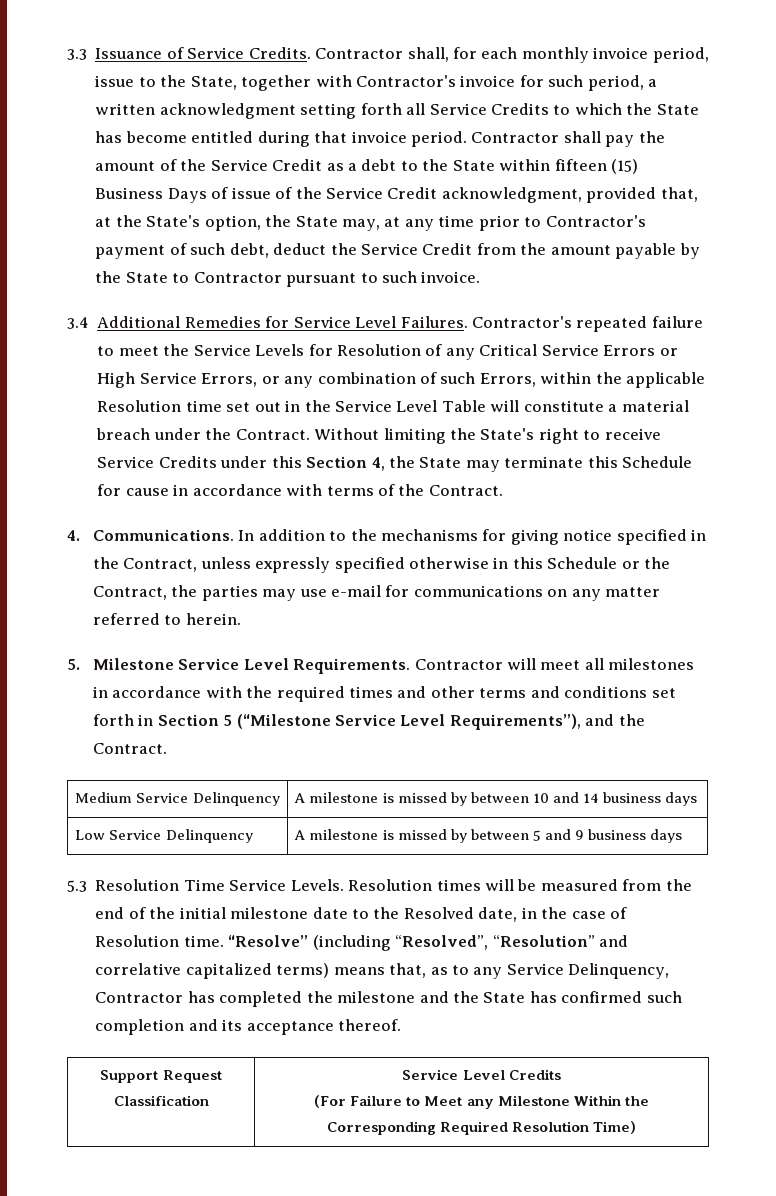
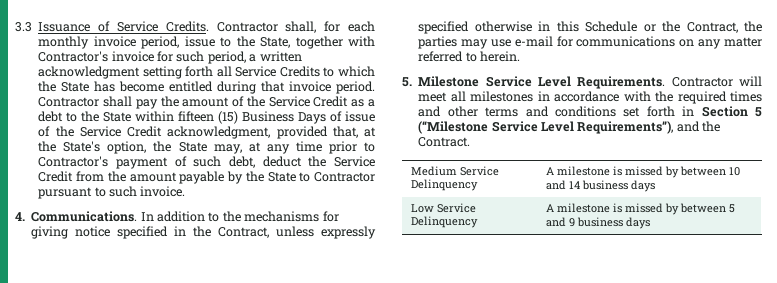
- 3.4 Additional Remedies for Service Level Failures. Contractor's repeated failure to meet the Service Levels for Resolution of any Critical Service Errors or High Service Errors, or any combination of such Errors, within the applicable Resolution time set out in the Service Level Table will constitute a material breach under the Contract. Without limiting the State's right to receive Service Credits under this Section 4, the State may terminate this Schedule for cause in accordance with terms of the Contract.
- 5.3 Resolution Time Service Levels. Resolution times will be measured from the end of the initial milestone date to the Resolved date, in the case of Resolution time. “Resolve” (including “Resolved”, “Resolution” and correlative capitalized terms) means that, as to any Service Delinquency, Contractor has completed the milestone and the State has confirmed such completion and its acceptance thereof.
- Support Request Classification | Service Level Credits
- (For Failure to Meet any Milestone Within the Corresponding Required Resolution Time)

